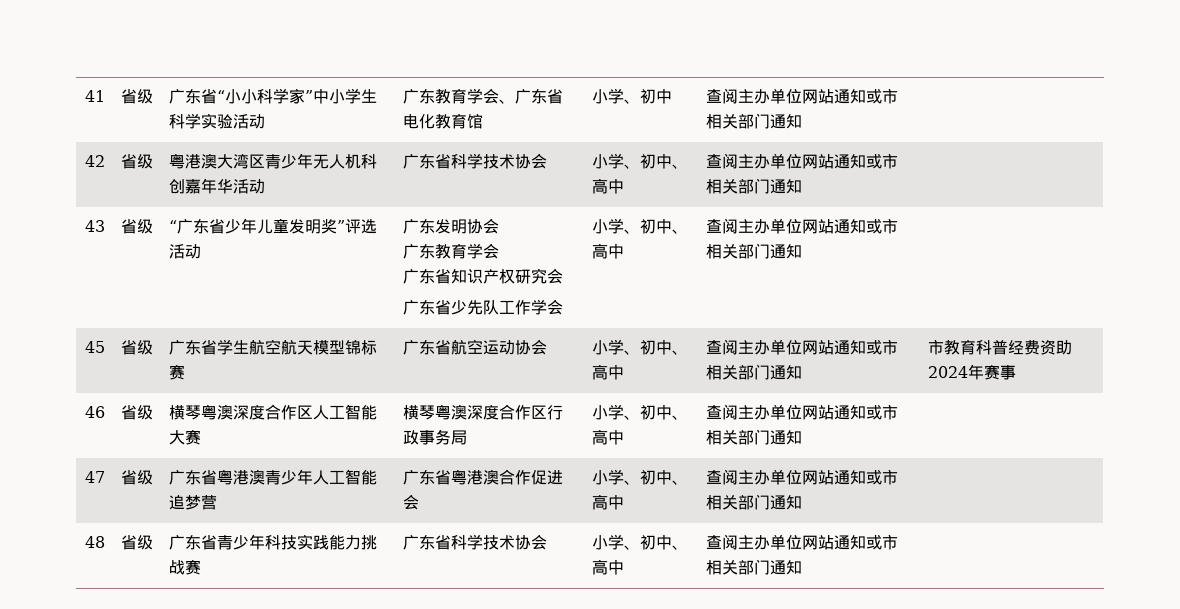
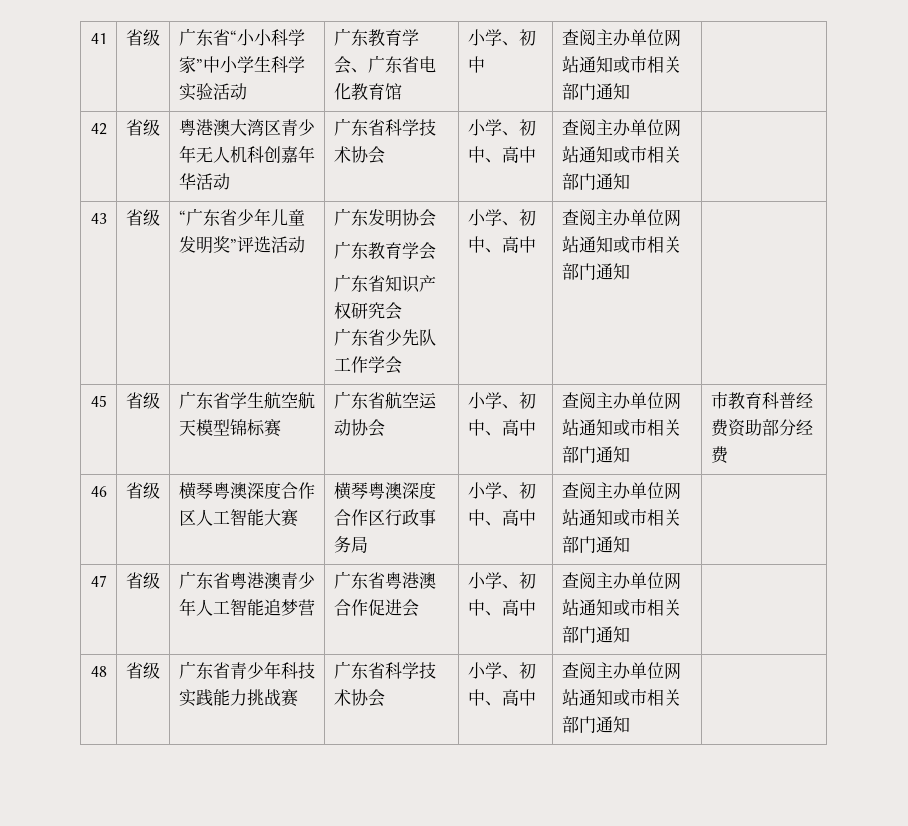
- 45 | 省级 | 广东省学生航空航天模型锦标赛 | 广东省航空运动协会 | 小学、初中、高中 | 查阅主办单位网站通知或市相关部门通知 | 市教育科普经费资助2024年赛事
+ 45 | 省级 | 广东省学生航空航天模型锦标赛 | 广东省航空运动协会 | 小学、初中、高中 | 查阅主办单位网站通知或市相关部门通知 | 市教育科普经费资助部分经费

